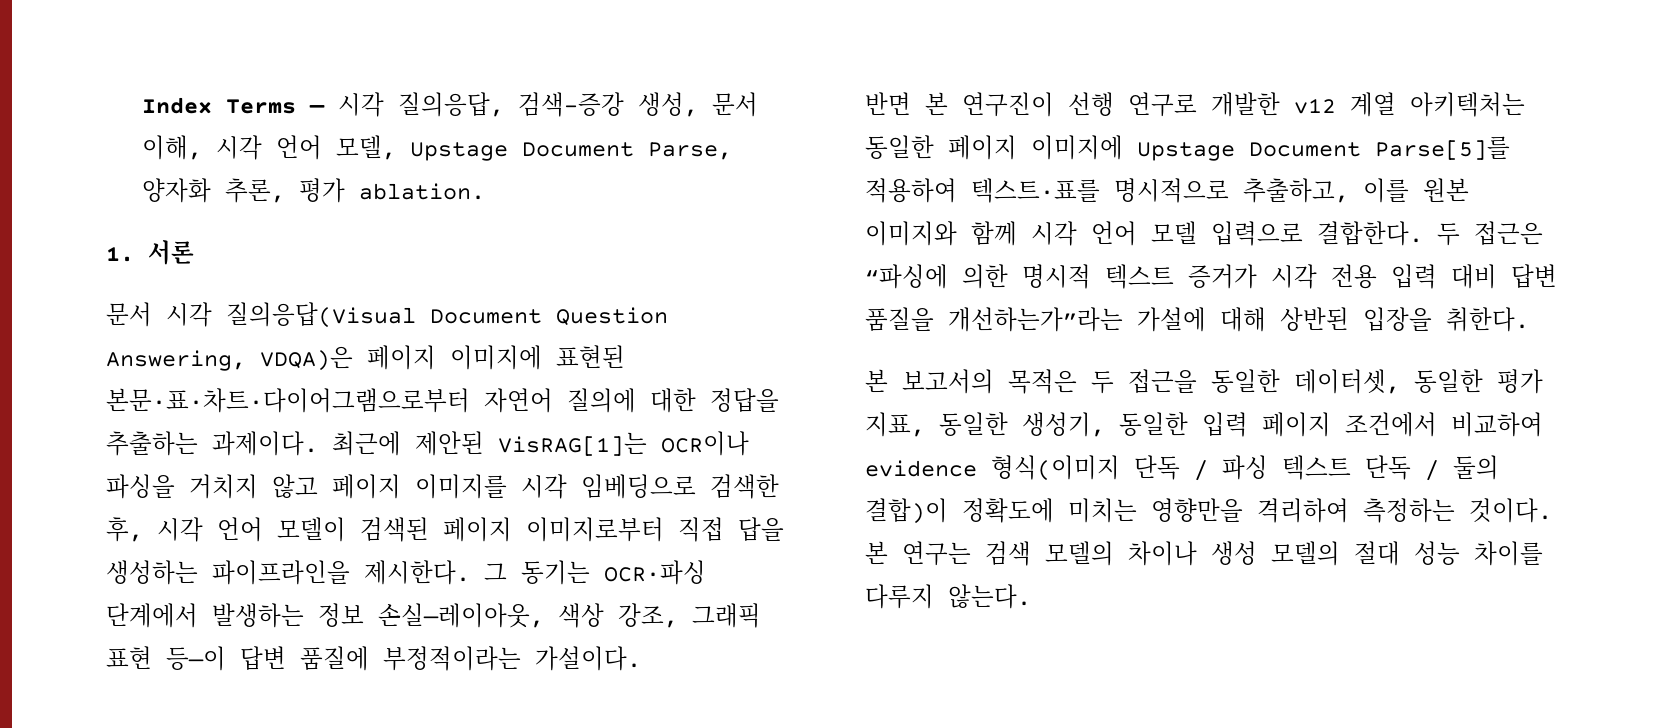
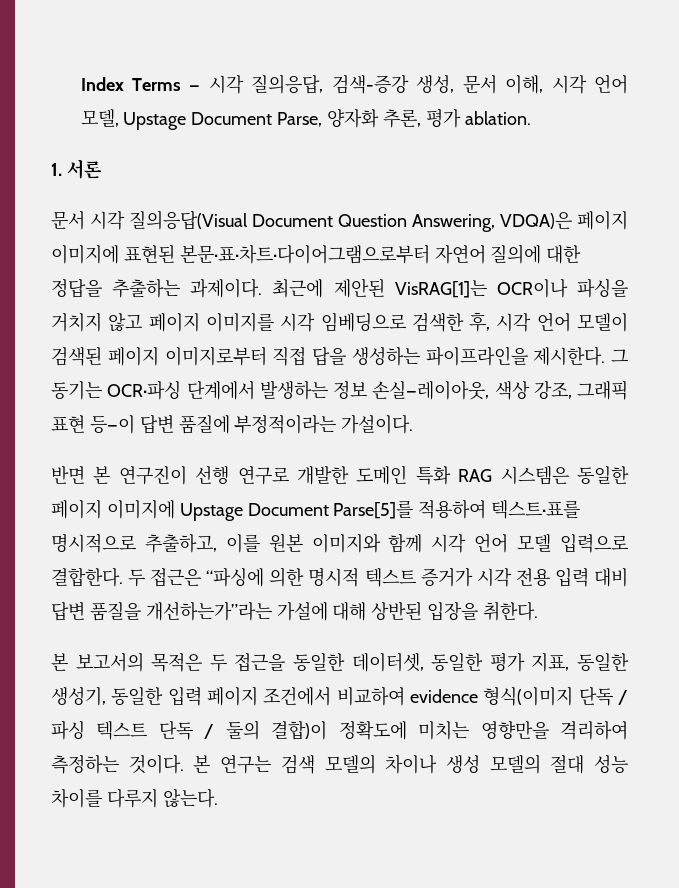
- 반면 본 연구진이 선행 연구로 개발한 v12 계열 아키텍처는 동일한 페이지 이미지에 Upstage Document Parse[5]를 적용하여 텍스트·표를 명시적으로 추출하고, 이를 원본 이미지와 함께 시각 언어 모델 입력으로 결합한다.
+ 반면 본 연구진이 선행 연구로 개발한 도메인 특화 RAG 시스템은 동일한 페이지 이미지에 Upstage Document Parse[5]를 적용하여 텍스트·표를 명시적으로 추출하고, 이를 원본 이미지와 함께 시각 언어 모델 입력으로 결합한다.

